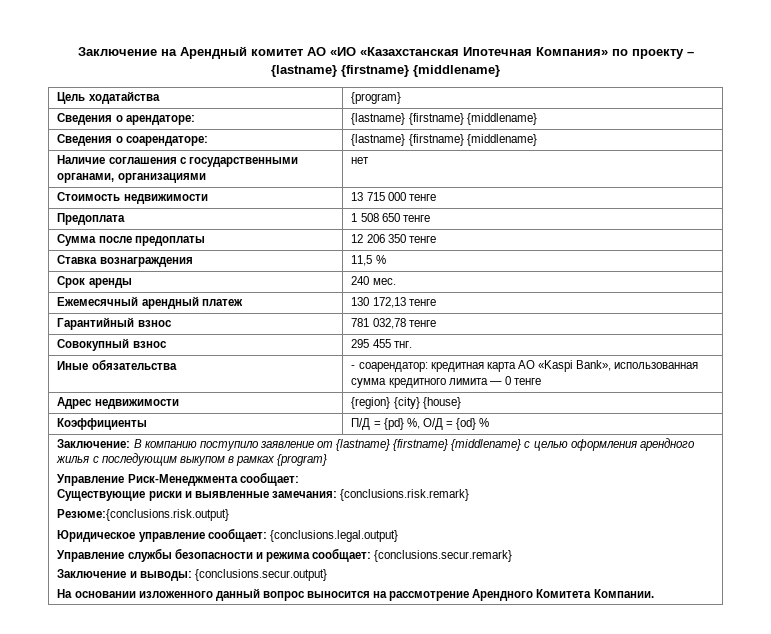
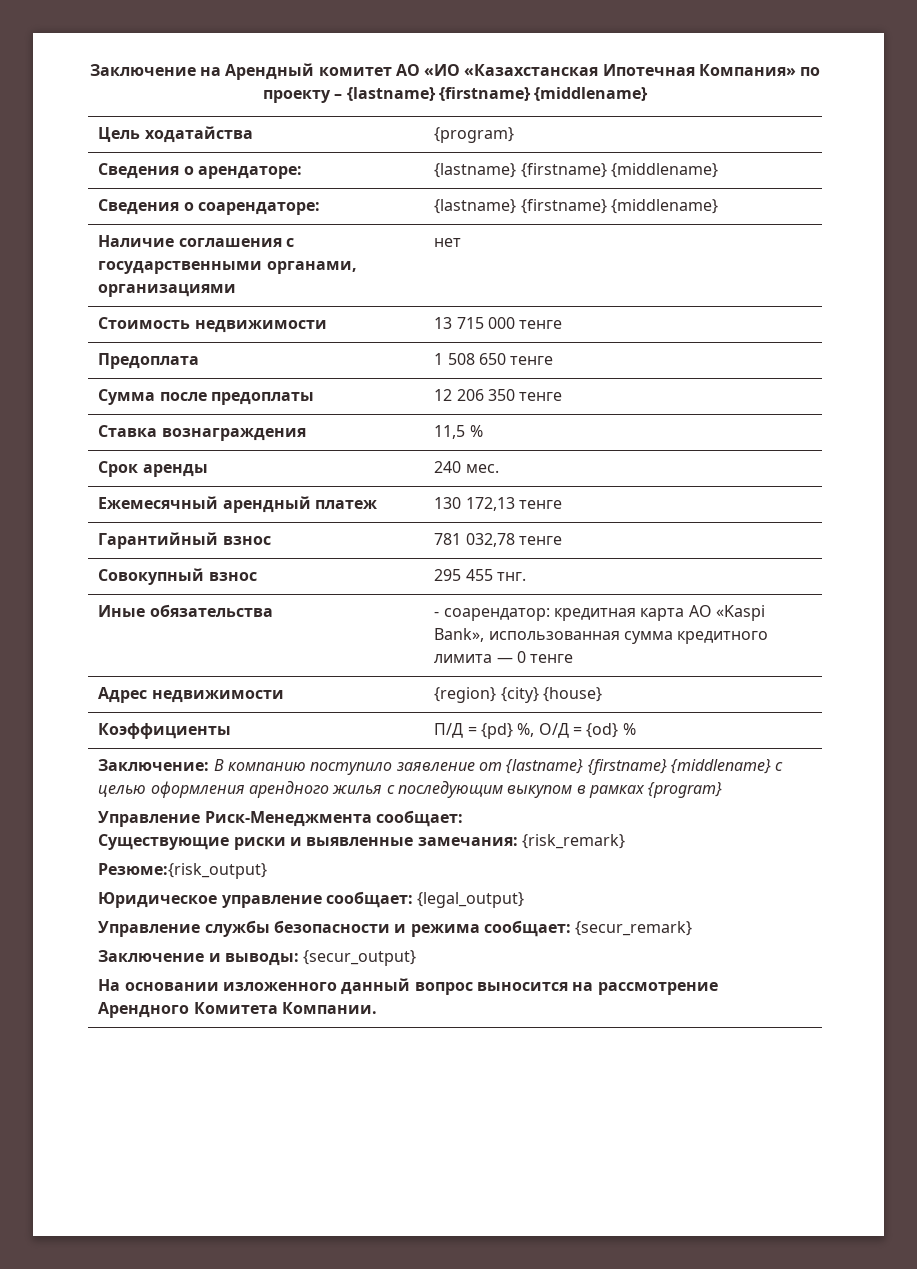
- Существующие риски и выявленные замечания: {conclusions.risk.remark}
- Резюме:{conclusions.risk.output}
+ Существующие риски и выявленные замечания: {risk_remark}
+ Резюме:{risk_output}
- Юридическое управление сообщает: {conclusions.legal.output}
+ Юридическое управление сообщает: {legal_output}
- Управление службы безопасности и режима сообщает: {conclusions.secur.remark}
+ Управление службы безопасности и режима сообщает: {secur_remark}
- Заключение и выводы: {conclusions.secur.output}
+ Заключение и выводы: {secur_output}

